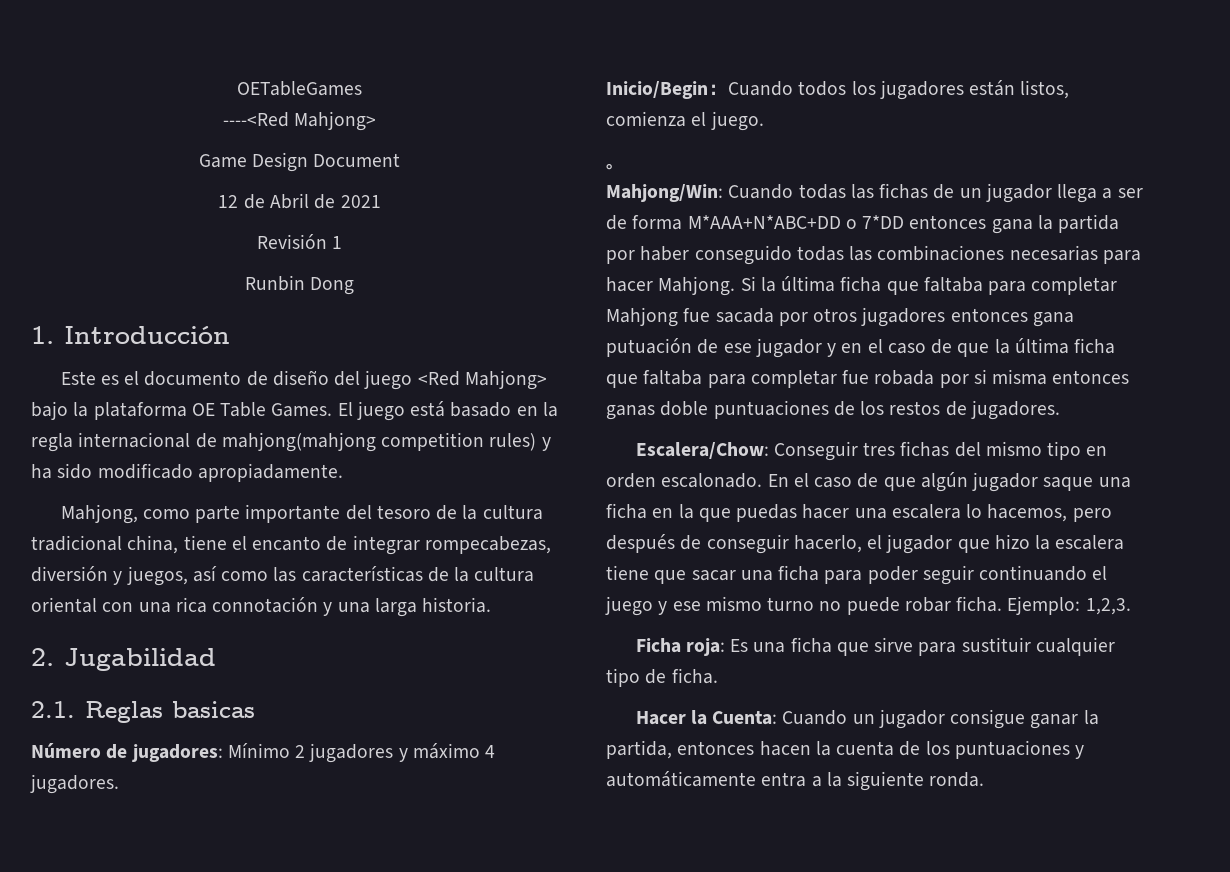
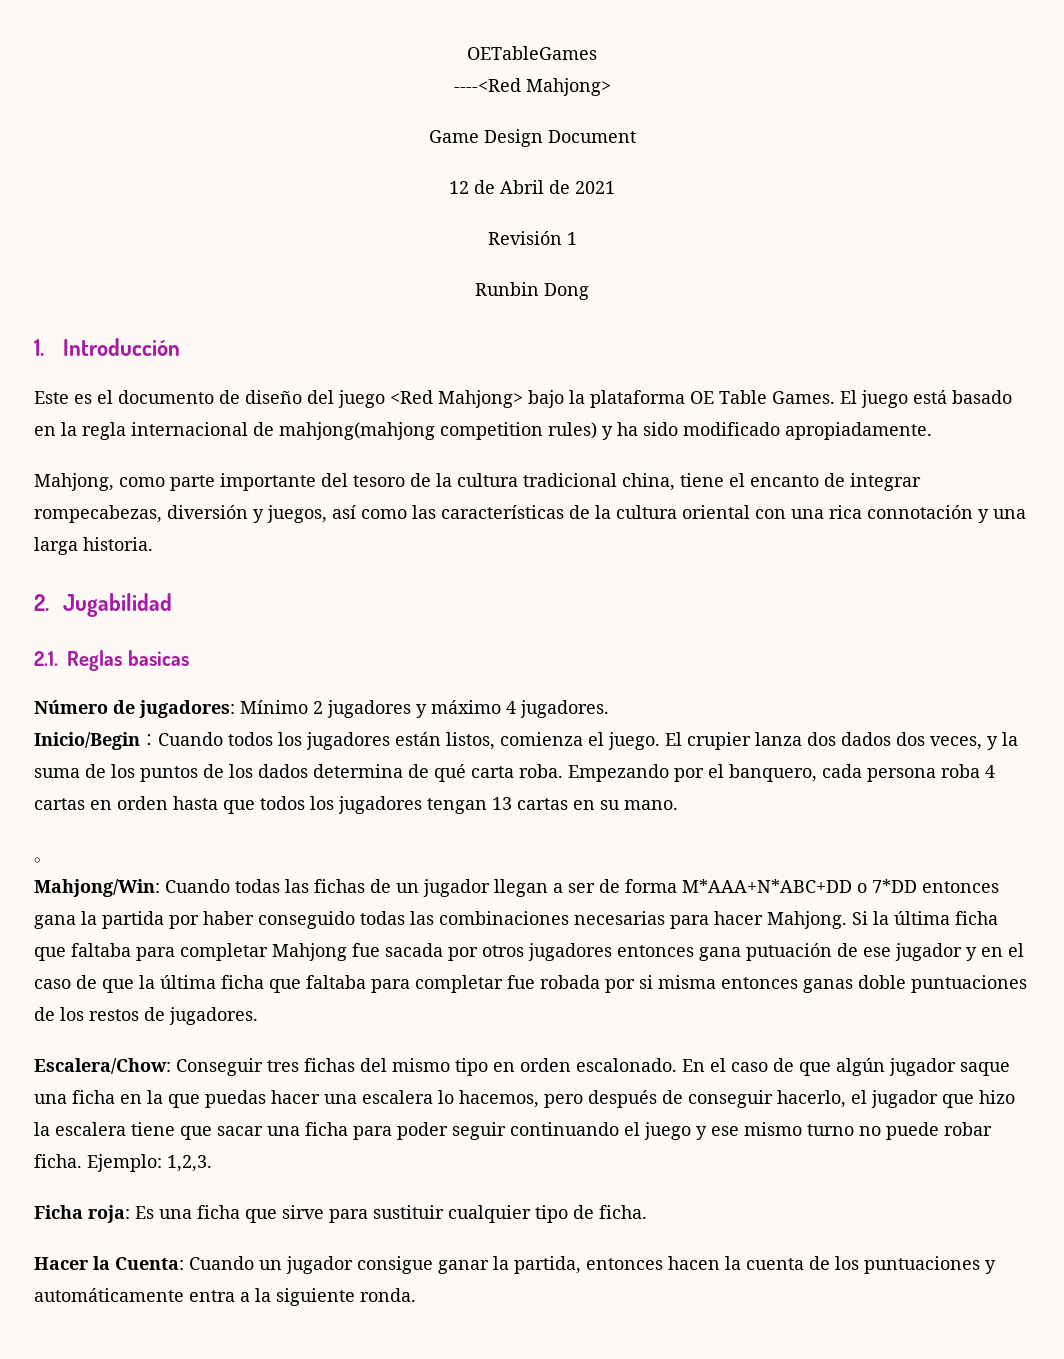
+ El crupier lanza dos dados dos veces, y la suma de los puntos de los dados determina de qué carta roba. Empezando por el banquero, cada persona roba 4 cartas en orden hasta que todos los jugadores tengan 13 cartas en su mano.
- Mahjong/Win: Cuando todas las fichas de un jugador llega a ser de forma M*AAA+N*ABC+DD o 7*DD entonces gana la partida por haber conseguido todas las combinaciones necesarias para hacer Mahjong.
+ Mahjong/Win: Cuando todas las fichas de un jugador llegan a ser de forma M*AAA+N*ABC+DD o 7*DD entonces gana la partida por haber conseguido todas las combinaciones necesarias para hacer Mahjong.

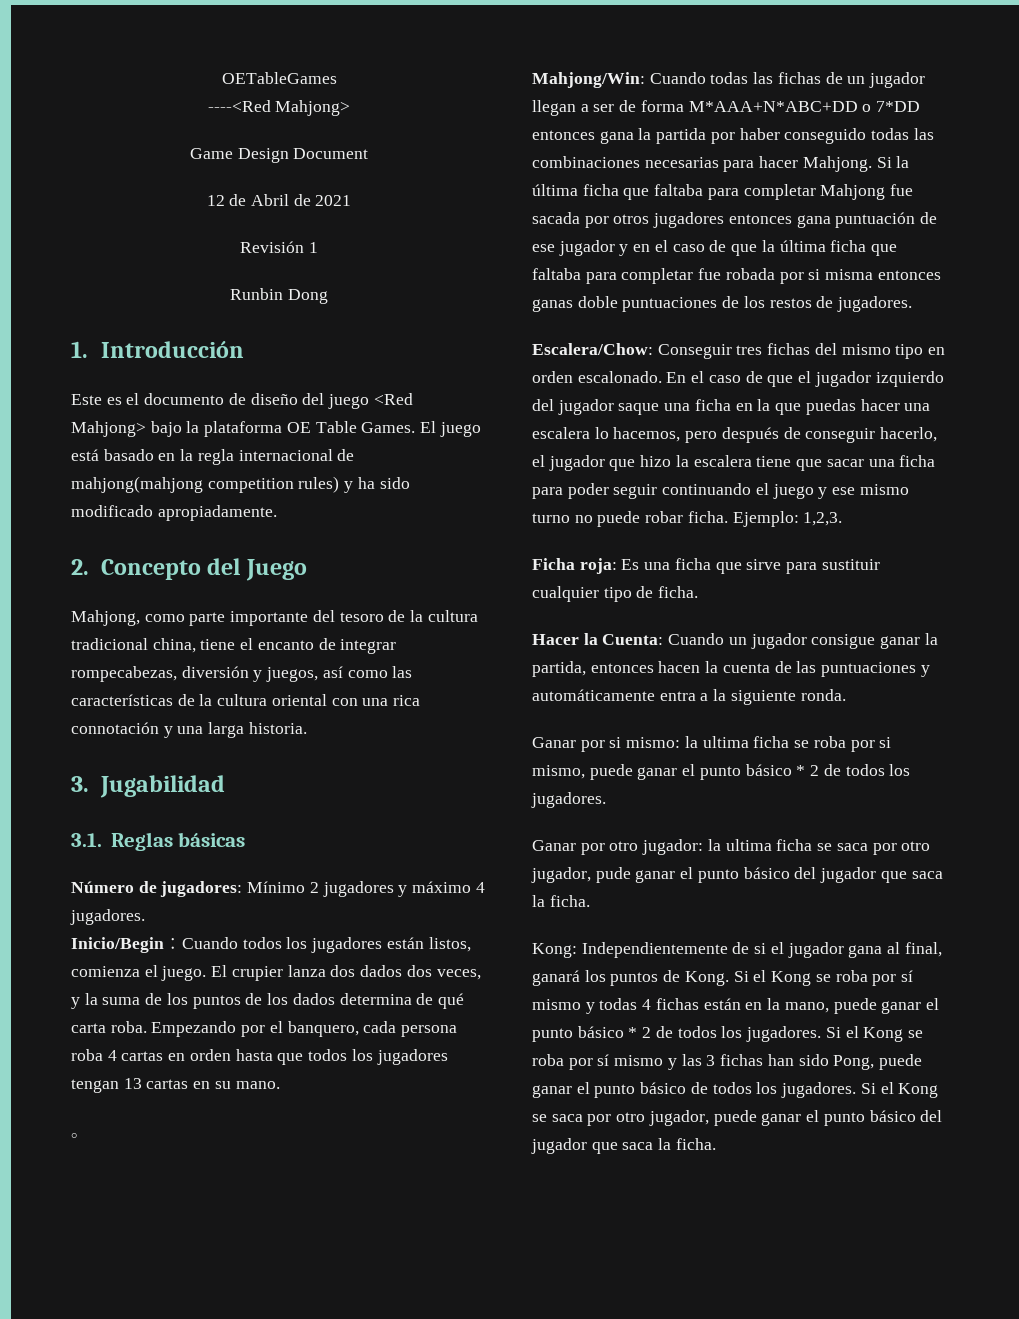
+ 2. Concepto del Juego
- 2. Jugabilidad
+ 3. Jugabilidad
- 2.1. Reglas basicas
+ 3.1. Reglas básicas
- Si la última ficha que faltaba para completar Mahjong fue sacada por otros jugadores entonces gana putuación de ese jugador y en el caso de que la última ficha que faltaba para completar fue robada por si misma entonces ganas doble puntuaciones de los restos de jugadores.
+ Si la última ficha que faltaba para completar Mahjong fue sacada por otros jugadores entonces gana puntuación de ese jugador y en el caso de que la última ficha que faltaba para completar fue robada por si misma entonces ganas doble puntuaciones de los restos de jugadores.
- En el caso de que algún jugador saque una ficha en la que puedas hacer una escalera lo hacemos, pero después de conseguir hacerlo, el jugador que hizo la escalera tiene que sacar una ficha para poder seguir continuando el juego y ese mismo turno no puede robar ficha.
+ En el caso de que el jugador izquierdo del jugador saque una ficha en la que puedas hacer una escalera lo hacemos, pero después de conseguir hacerlo, el jugador que hizo la escalera tiene que sacar una ficha para poder seguir continuando el juego y ese mismo turno no puede robar ficha.
- Hacer la Cuenta: Cuando un jugador consigue ganar la partida, entonces hacen la cuenta de los puntuaciones y automáticamente entra a la siguiente ronda.
+ Hacer la Cuenta: Cuando un jugador consigue ganar la partida, entonces hacen la cuenta de las puntuaciones y automáticamente entra a la siguiente ronda.
+ Ganar por si mismo: la ultima ficha se roba por si mismo, puede ganar el punto básico * 2 de todos los jugadores.
+ Ganar por otro jugador: la ultima ficha se saca por otro jugador, pude ganar el punto básico del jugador que saca la ficha.
+ Kong: Independientemente de si el jugador gana al final, ganará los puntos de Kong. Si el Kong se roba por sí mismo y todas 4 fichas están en la mano, puede ganar el punto básico * 2 de todos los jugadores. Si el Kong se roba por sí mismo y las 3 fichas han sido Pong, puede ganar el punto básico de todos los jugadores. Si el Kong se saca por otro jugador, puede ganar el punto básico del jugador que saca la ficha.

